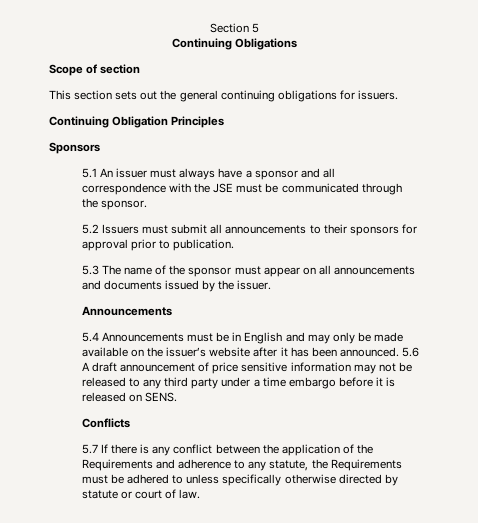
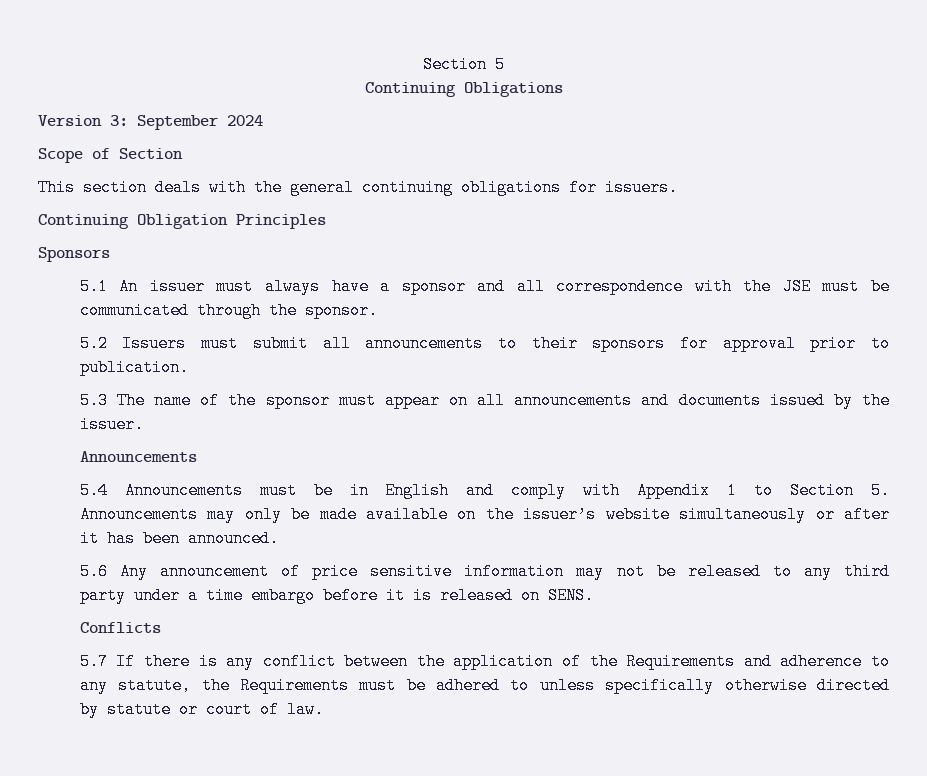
+ Version 3: September 2024
- Scope of section
+ Scope of Section
- This section sets out the general continuing obligations for issuers.
+ This section deals with the general continuing obligations for issuers.
- 5.4 Announcements must be in English and may only be made available on the issuer’s website after it has been announced. 5.6 A draft announcement of price sensitive information may not be released to any third party under a time embargo before it is released on SENS.
+ 5.4 Announcements must be in English and comply with Appendix 1 to Section 5. Announcements may only be made available on the issuer’s website simultaneously or after it has been announced.
+ 5.6 Any announcement of price sensitive information may not be released to any third party under a time embargo before it is released on SENS.

